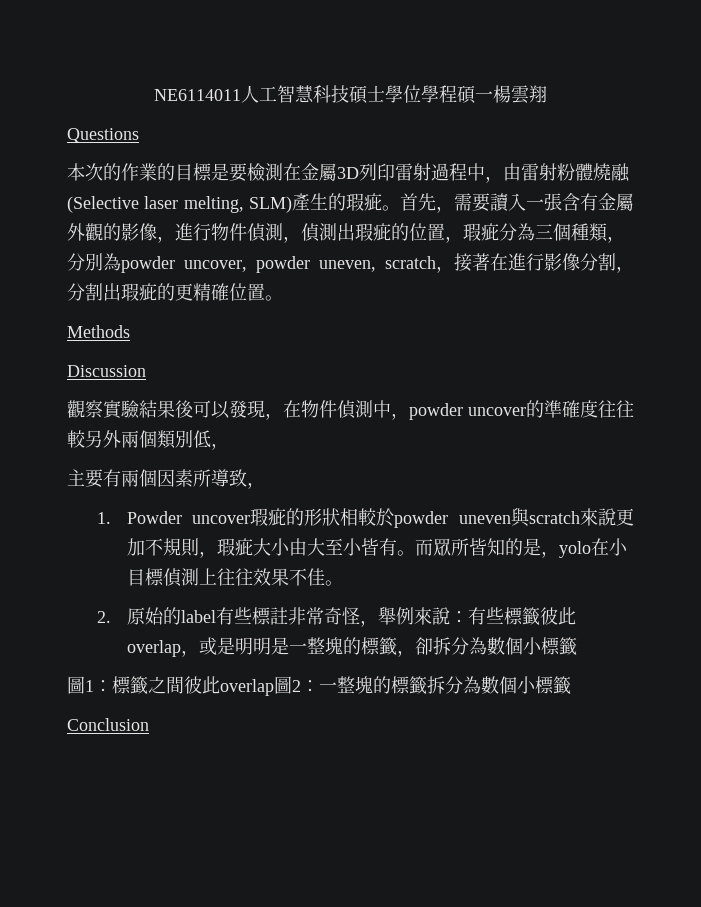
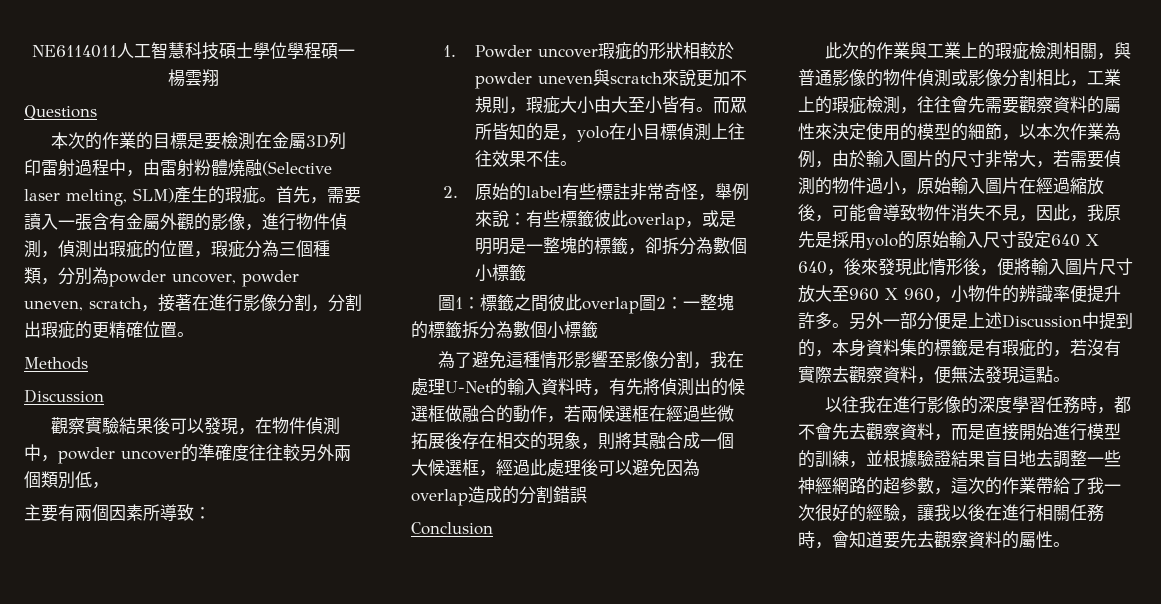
- 主要有兩個因素所導致，
+ 主要有兩個因素所導致：
+ 為了避免這種情形影響至影像分割，我在處理U-Net的輸入資料時，有先將偵測出的候選框做融合的動作，若兩候選框在經過些微拓展後存在相交的現象，則將其融合成一個大候選框，經過此處理後可以避免因為overlap造成的分割錯誤
  Conclusion
+ 此次的作業與工業上的瑕疵檢測相關，與普通影像的物件偵測或影像分割相比，工業上的瑕疵檢測，往往會先需要觀察資料的屬性來決定使用的模型的細節，以本次作業為例，由於輸入圖片的尺寸非常大，若需要偵測的物件過小，原始輸入圖片在經過縮放後，可能會導致物件消失不見，因此，我原先是採用yolo的原始輸入尺寸設定640 X 640，後來發現此情形後，便將輸入圖片尺寸放大至960 X 960，小物件的辨識率便提升許多。另外一部分便是上述Discussion中提到的，本身資料集的標籤是有瑕疵的，若沒有實際去觀察資料，便無法發現這點。
+ 以往我在進行影像的深度學習任務時，都不會先去觀察資料，而是直接開始進行模型的訓練，並根據驗證結果盲目地去調整一些神經網路的超參數，這次的作業帶給了我一次很好的經驗，讓我以後在進行相關任務時，會知道要先去觀察資料的屬性。

